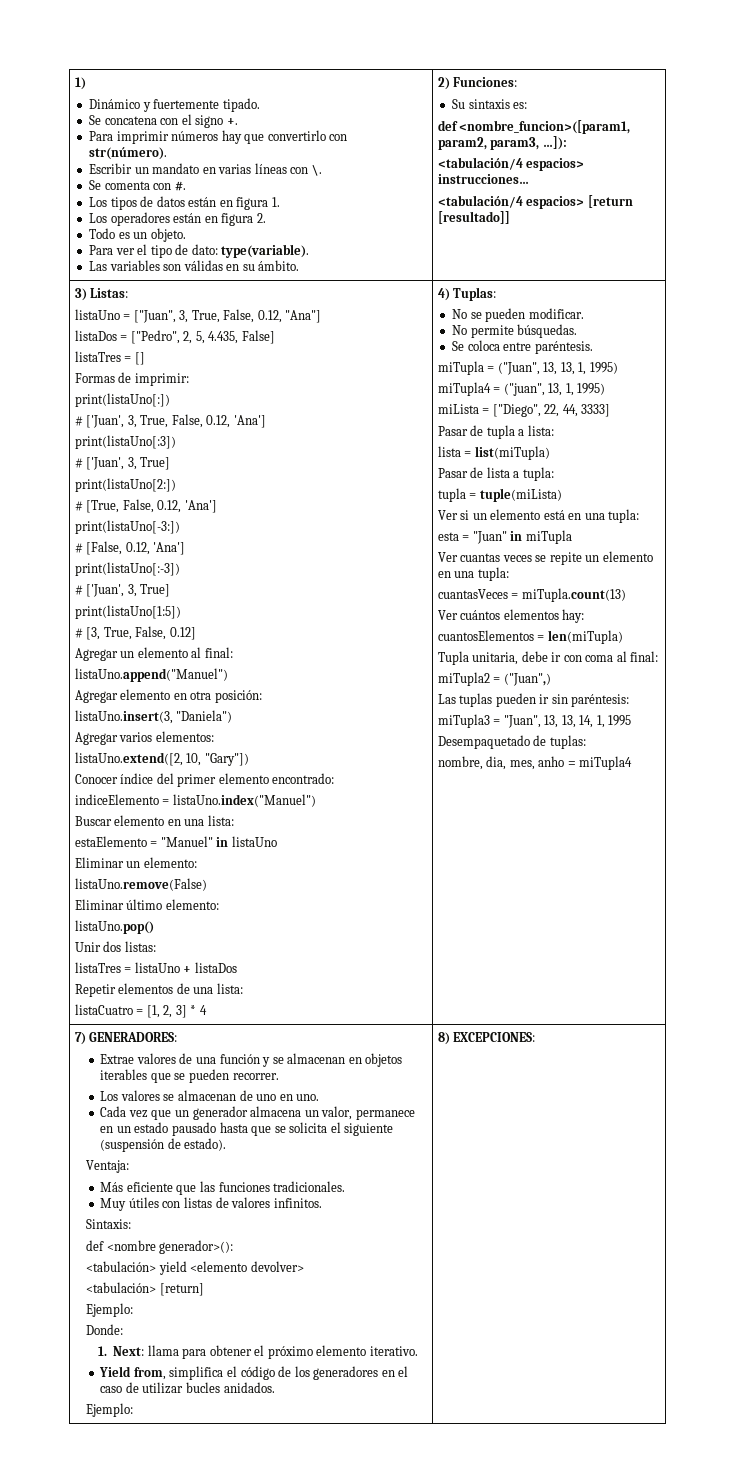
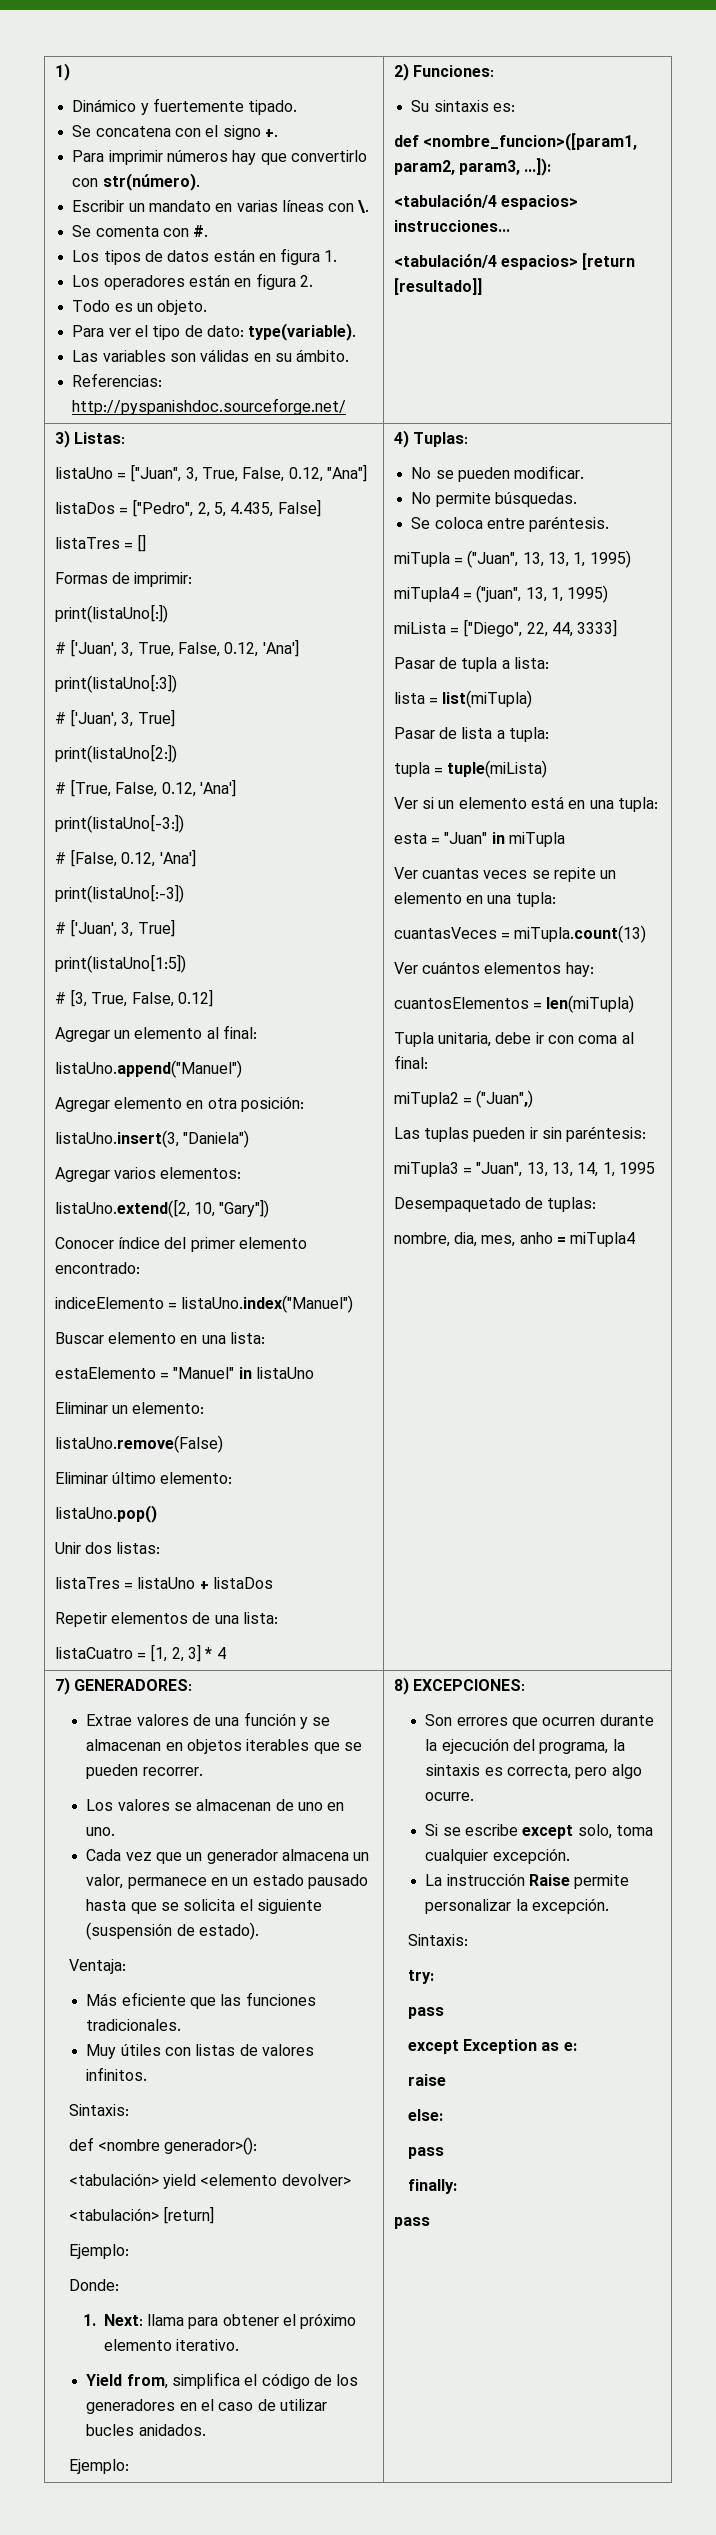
+ Referencias: http://pyspanishdoc.sourceforge.net/
+ Son errores que ocurren durante la ejecución del programa, la sintaxis es correcta, pero algo ocurre.
+ Si se escribe except solo, toma cualquier excepción.
+ La instrucción Raise permite personalizar la excepción.
+ Sintaxis:
+ try:
+ pass
+ except Exception as e:
+ raise
+ else:
+ pass
+ finally:
+ pass

